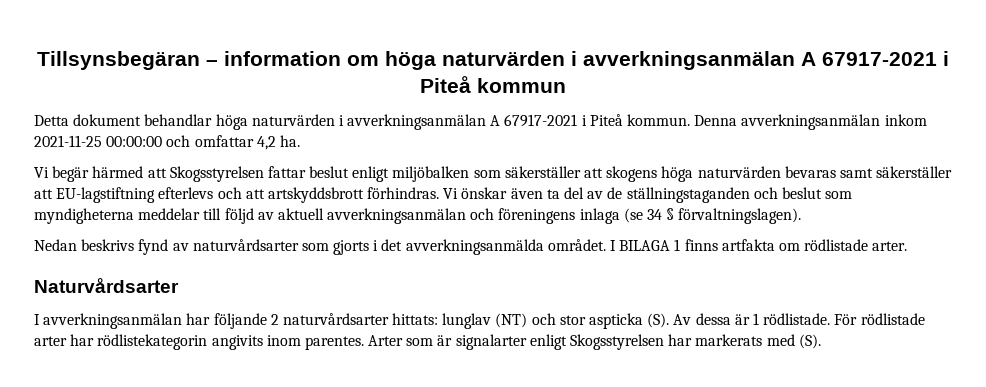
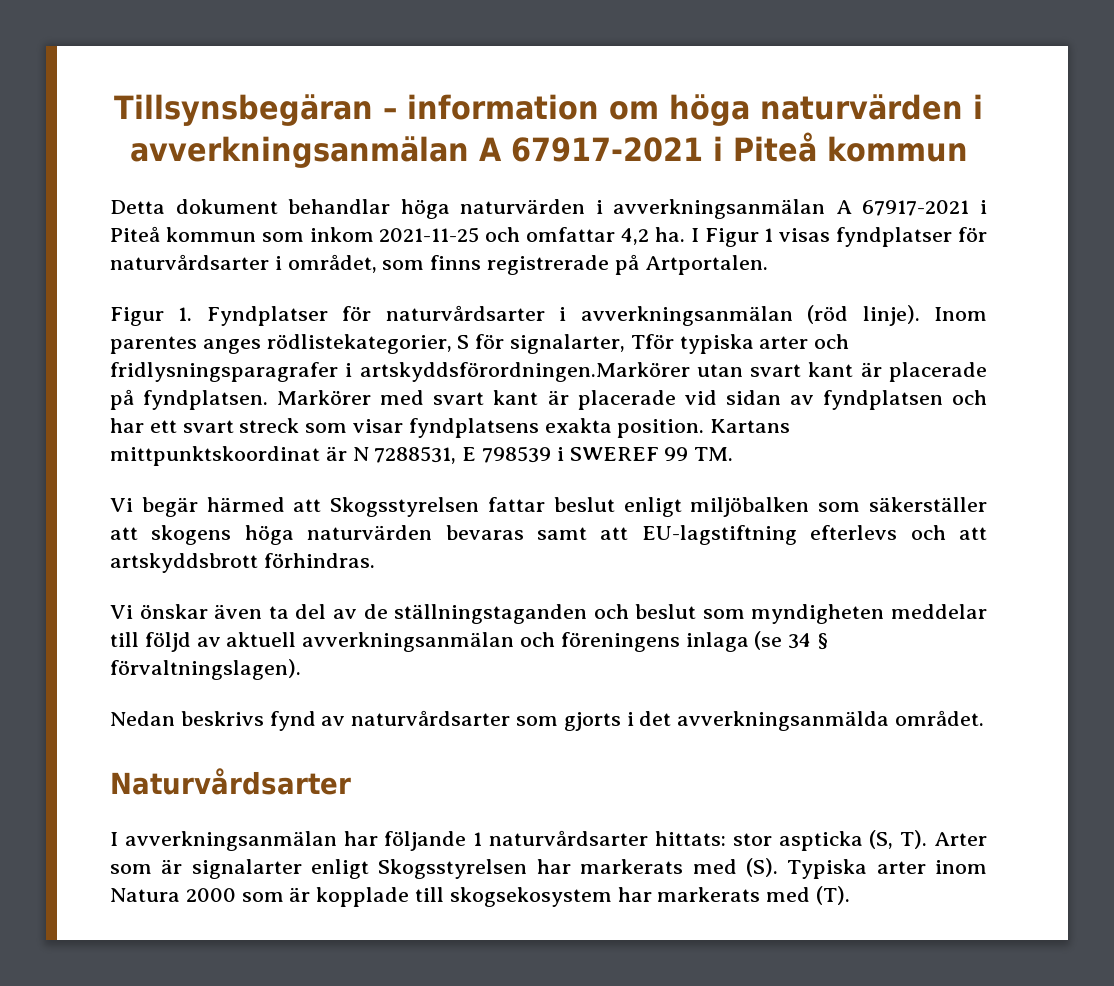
- Detta dokument behandlar höga naturvärden i avverkningsanmälan A 67917-2021 i Piteå kommun. Denna avverkningsanmälan inkom 2021-11-25 00:00:00 och omfattar 4,2 ha.
+ Detta dokument behandlar höga naturvärden i avverkningsanmälan A 67917-2021 i Piteå kommun som inkom 2021-11-25 och omfattar 4,2 ha. I Figur 1 visas fyndplatser för naturvårdsarter i området, som finns registrerade på Artportalen.
+ Figur 1. Fyndplatser för naturvårdsarter i avverkningsanmälan (röd linje). Inom parentes anges rödlistekategorier, S för signalarter, Tför typiska arter och fridlysningsparagrafer i artskyddsförordningen.Markörer utan svart kant är placerade på fyndplatsen. Markörer med svart kant är placerade vid sidan av fyndplatsen och har ett svart streck som visar fyndplatsens exakta position. Kartans mittpunktskoordinat är N 7288531, E 798539 i SWEREF 99 TM.
- Vi begär härmed att Skogsstyrelsen fattar beslut enligt miljöbalken som säkerställer att skogens höga naturvärden bevaras samt säkerställer att EU-lagstiftning efterlevs och att artskyddsbrott förhindras. Vi önskar även ta del av de ställningstaganden och beslut som myndigheterna meddelar till följd av aktuell avverkningsanmälan och föreningens inlaga (se 34 § förvaltningslagen).
+ Vi begär härmed att Skogsstyrelsen fattar beslut enligt miljöbalken som säkerställer att skogens höga naturvärden bevaras samt att EU-lagstiftning efterlevs och att artskyddsbrott förhindras.
+ Vi önskar även ta del av de ställningstaganden och beslut som myndigheten meddelar till följd av aktuell avverkningsanmälan och föreningens inlaga (se 34 § förvaltningslagen).
- I BILAGA 1 finns artfakta om rödlistade arter.
- I avverkningsanmälan har följande 2 naturvårdsarter hittats: lunglav (NT) och stor aspticka (S). Av dessa är 1 rödlistade. För rödlistade arter har rödlistekategorin angivits inom parentes. Arter som är signalarter enligt Skogsstyrelsen har markerats med (S).
+ I avverkningsanmälan har följande 1 naturvårdsarter hittats: stor aspticka (S, T). Arter som är signalarter enligt Skogsstyrelsen har markerats med (S). Typiska arter inom Natura 2000 som är kopplade till skogsekosystem har markerats med (T).

